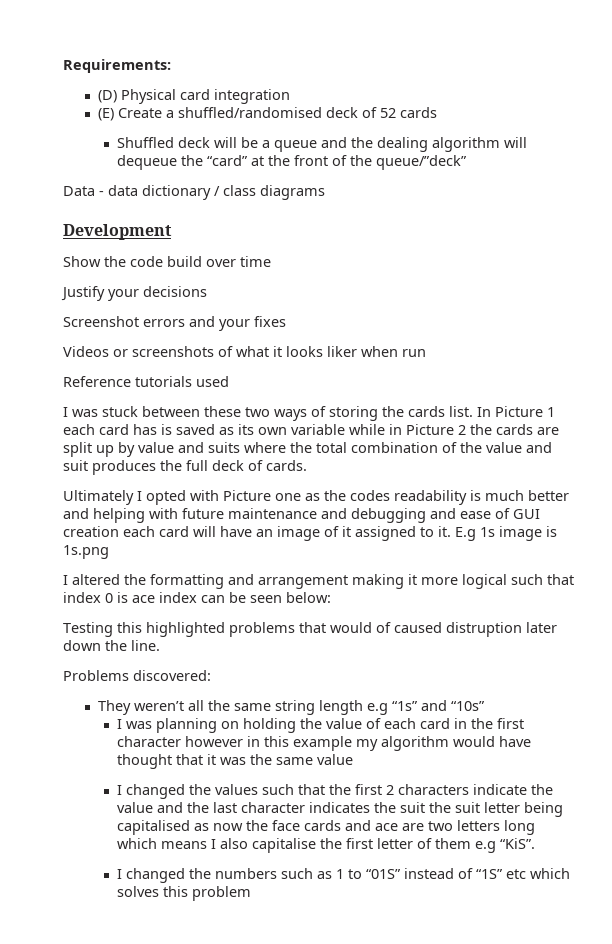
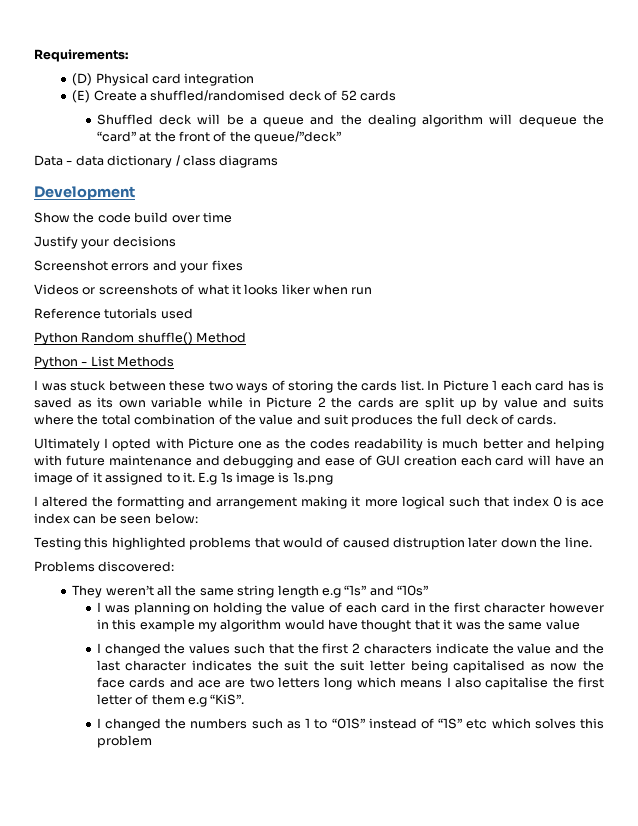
+ Python Random shuffle() Method
+ Python - List Methods

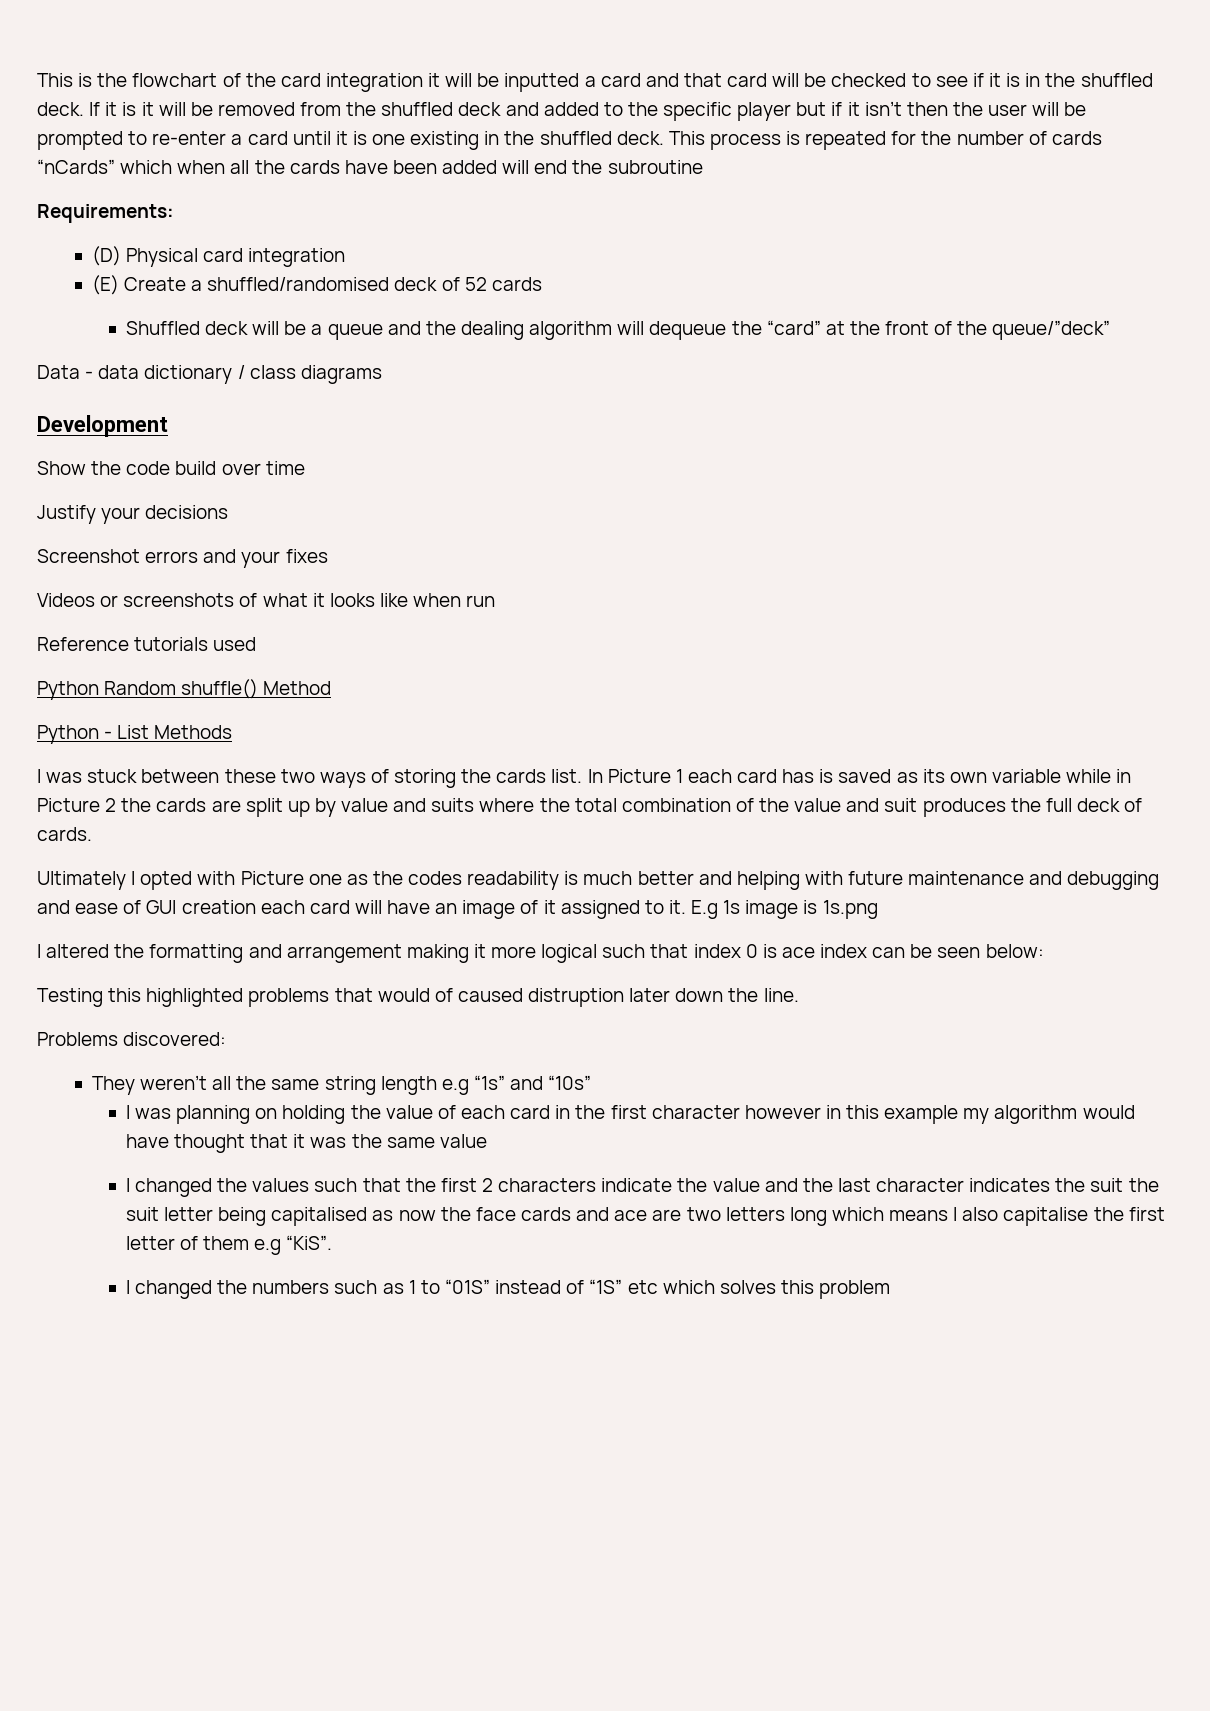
+ This is the flowchart of the card integration it will be inputted a card and that card will be checked to see if it is in the shuffled deck. If it is it will be removed from the shuffled deck and added to the specific player but if it isn’t then the user will be prompted to re-enter a card until it is one existing in the shuffled deck. This process is repeated for the number of cards “nCards” which when all the cards have been added will end the subroutine
- Videos or screenshots of what it looks liker when run
+ Videos or screenshots of what it looks like when run

